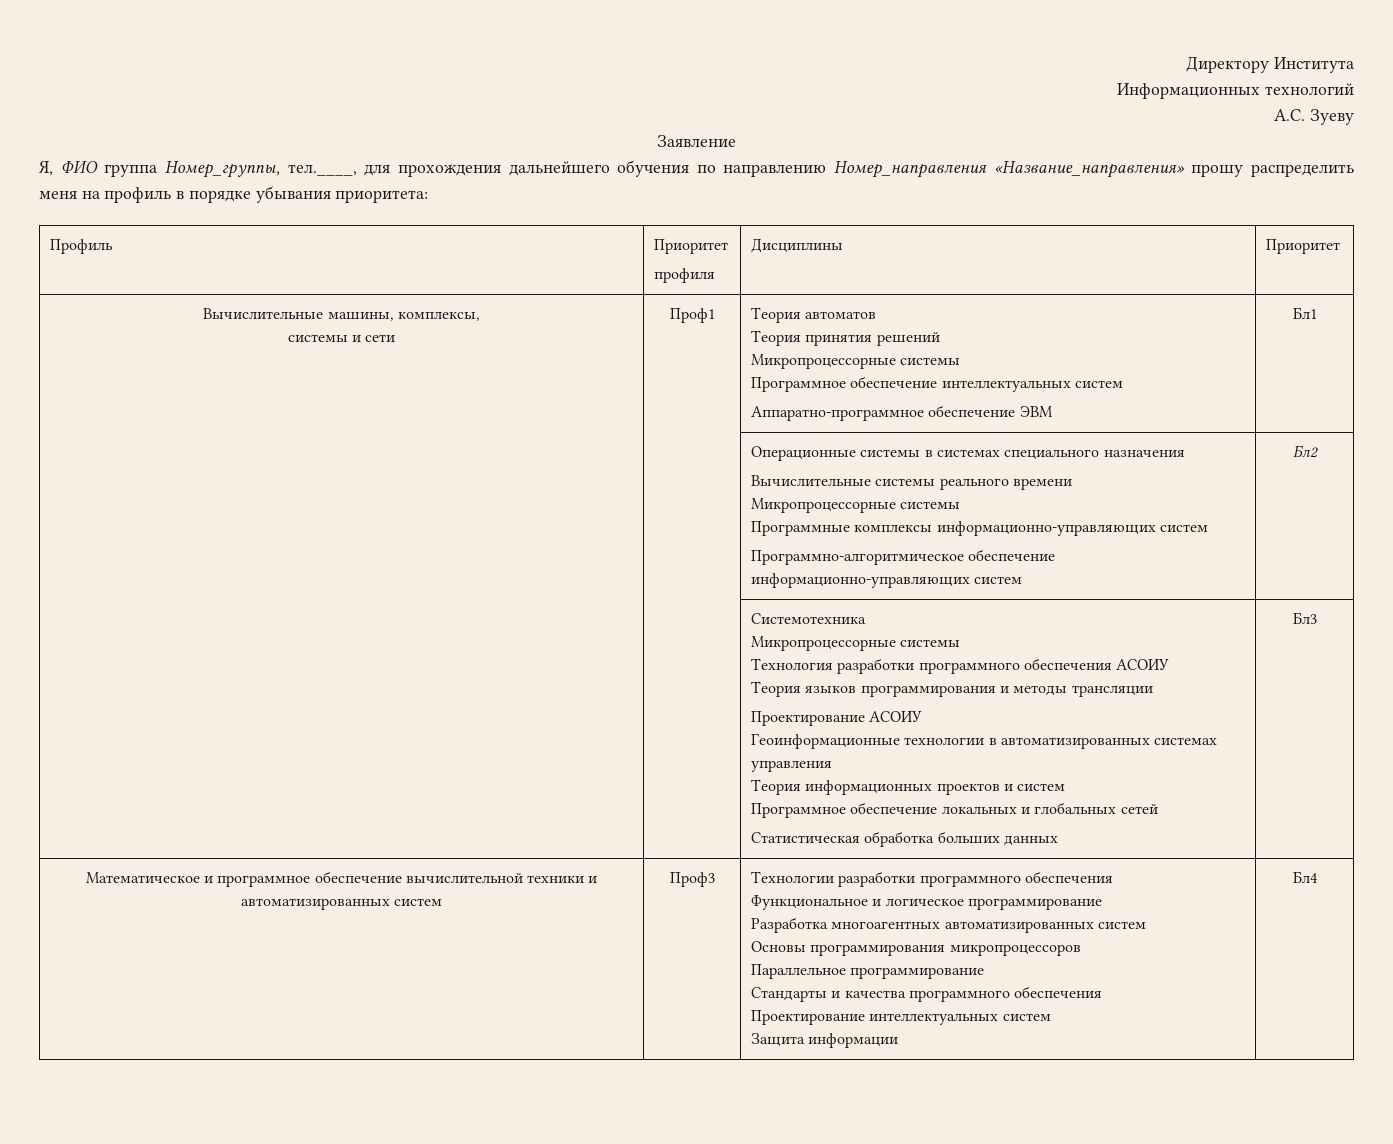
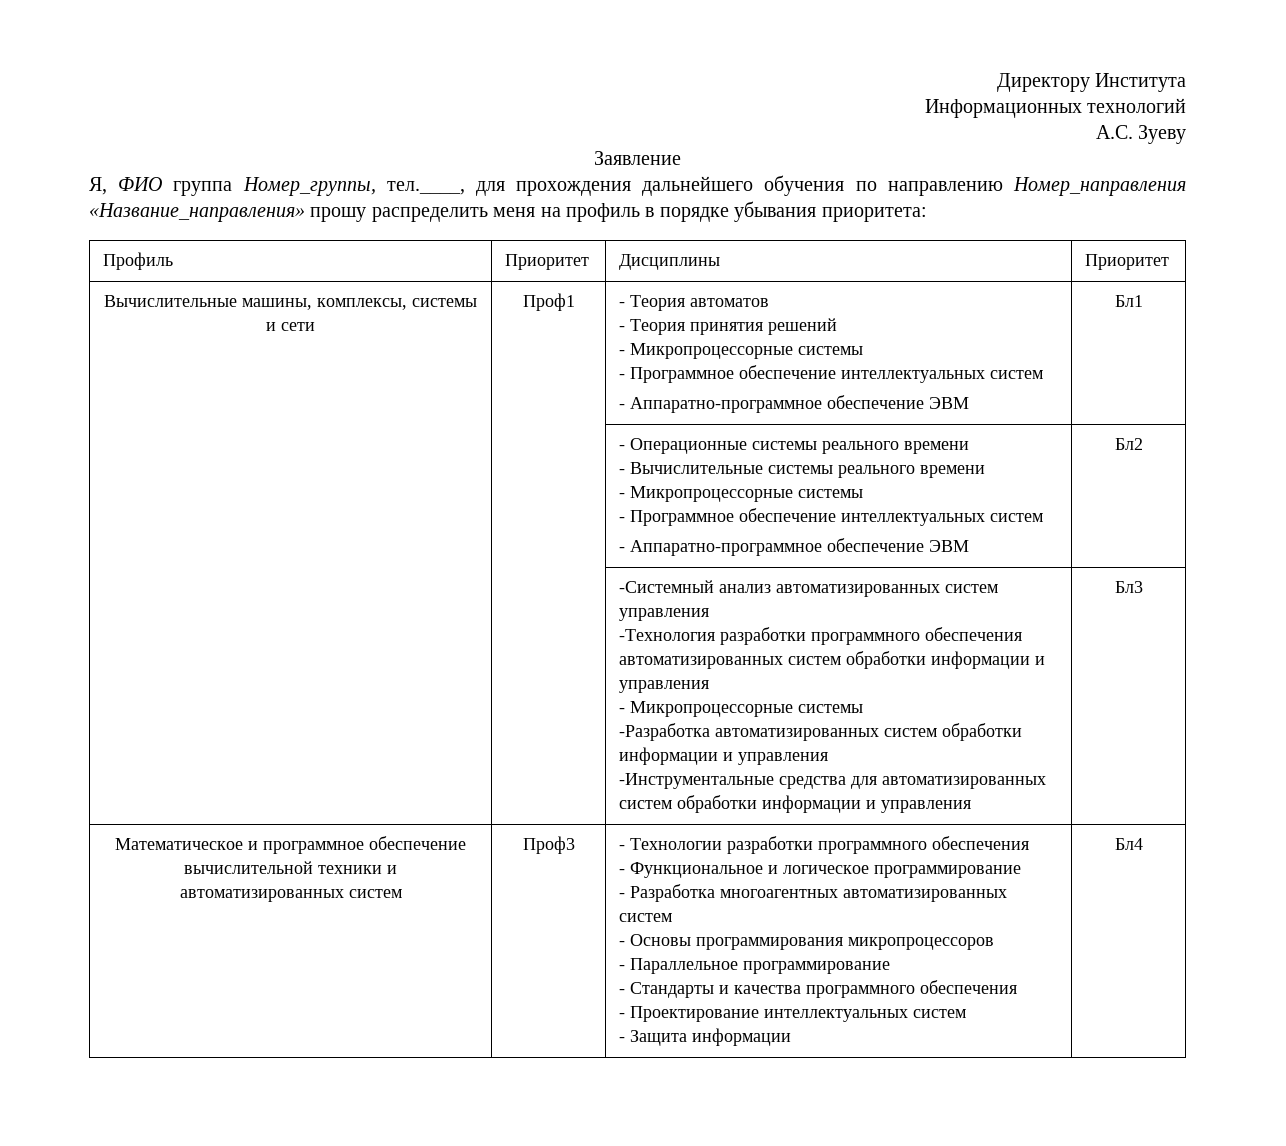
- Профиль | Приоритет
- профиля | Дисциплины | Приоритет
+ Профиль | Приоритет | Дисциплины | Приоритет
- Вычислительные машины, комплексы,
- системы и сети | Проф1 | Теория автоматов
- Теория принятия решений
- Микропроцессорные системы
- Программное обеспечение интеллектуальных систем
- Аппаратно-программное обеспечение ЭВМ | Бл1
+ Вычислительные машины, комплексы, системы и сети | Проф1 | - Теория автоматов
+ - Теория принятия решений
+ - Микропроцессорные системы
+ - Программное обеспечение интеллектуальных систем
+ - Аппаратно-программное обеспечение ЭВМ | Бл1
- | | Операционные системы в системах специального назначения
- Вычислительные системы реального времени
- Микропроцессорные системы
- Программные комплексы информационно-управляющих систем
- Программно-алгоритмическое обеспечение информационно-управляющих систем | Бл2
- | | Системотехника
- Микропроцессорные системы
- Технология разработки программного обеспечения АСОИУ
- Теория языков программирования и методы трансляции
- Проектирование АСОИУ
- Геоинформационные технологии в автоматизированных системах управления
- Теория информационных проектов и систем
- Программное обеспечение локальных и глобальных сетей
- Статистическая обработка больших данных | Бл3
+ | | - Операционные системы реального времени
+ - Вычислительные системы реального времени
+ - Микропроцессорные системы
+ - Программное обеспечение интеллектуальных систем
+ - Аппаратно-программное обеспечение ЭВМ | Бл2
+ | | -Системный анализ автоматизированных систем управления
+ -Технология разработки программного обеспечения автоматизированных систем обработки информации и управления
+ - Микропроцессорные системы
+ -Разработка автоматизированных систем обработки информации и управления
+ -Инструментальные средства для автоматизированных систем обработки информации и управления | Бл3
- Технологии разработки программного обеспечения
+ - Технологии разработки программного обеспечения
- Функциональное и логическое программирование
+ - Функциональное и логическое программирование
- Разработка многоагентных автоматизированных систем
+ - Разработка многоагентных автоматизированных систем
- Основы программирования микропроцессоров
+ - Основы программирования микропроцессоров
- Параллельное программирование
+ - Параллельное программирование
- Стандарты и качества программного обеспечения
+ - Стандарты и качества программного обеспечения
- Проектирование интеллектуальных систем
+ - Проектирование интеллектуальных систем
- Защита информации
+ - Защита информации

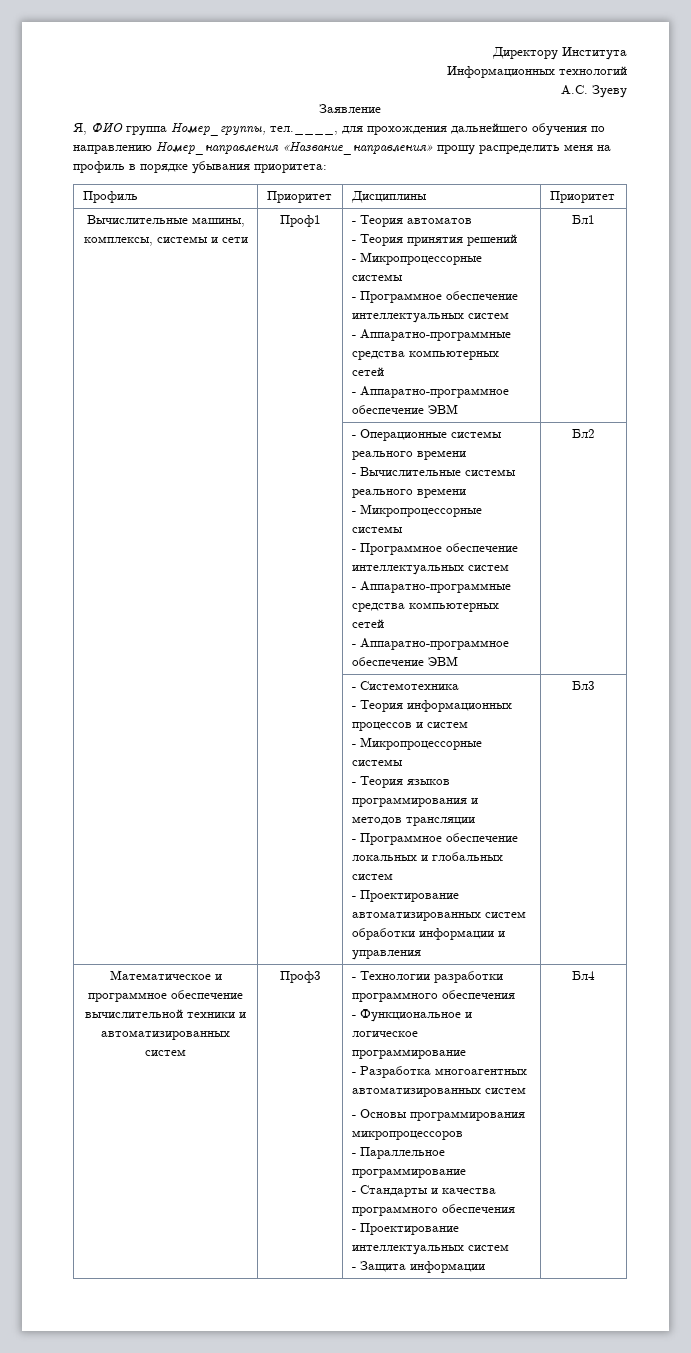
  Вычислительные машины, комплексы, системы и сети | Проф1 | - Теория автоматов
  - Теория принятия решений
  - Микропроцессорные системы
  - Программное обеспечение интеллектуальных систем
+ - Аппаратно-программные средства компьютерных сетей
  | | - Операционные системы реального времени
  - Вычислительные системы реального времени
  - Микропроцессорные системы
  - Программное обеспечение интеллектуальных систем
+ - Аппаратно-программные средства компьютерных сетей
- | | -Системный анализ автоматизированных систем управления
- -Технология разработки программного обеспечения автоматизированных систем обработки информации и управления
+ | | - Системотехника
+ - Теория информационных процессов и систем
  - Микропроцессорные системы
- -Разработка автоматизированных систем обработки информации и управления
- -Инструментальные средства для автоматизированных систем обработки информации и управления | Бл3
+ - Теория языков программирования и методов трансляции
+ - Программное обеспечение локальных и глобальных систем
+ - Проектирование автоматизированных систем обработки информации и управления | Бл3

